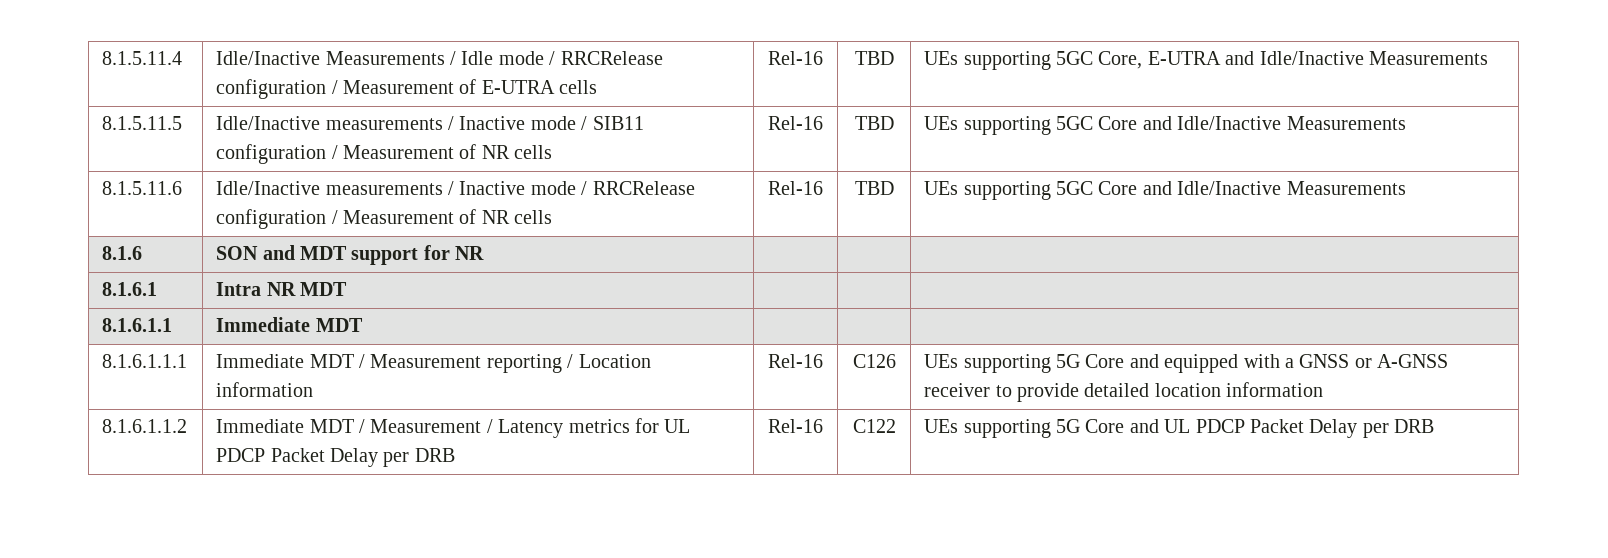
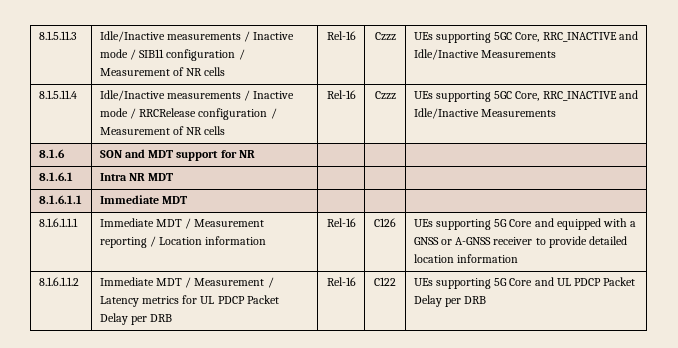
- 8.1.5.11.4 | Idle/Inactive Measurements / Idle mode / RRCRelease configuration / Measurement of E-UTRA cells | Rel-16 | TBD | UEs supporting 5GC Core, E-UTRA and Idle/Inactive Measurements
- 8.1.5.11.5 | Idle/Inactive measurements / Inactive mode / SIB11 configuration / Measurement of NR cells | Rel-16 | TBD | UEs supporting 5GC Core and Idle/Inactive Measurements
- 8.1.5.11.6 | Idle/Inactive measurements / Inactive mode / RRCRelease configuration / Measurement of NR cells | Rel-16 | TBD | UEs supporting 5GC Core and Idle/Inactive Measurements
+ 8.1.5.11.3 | Idle/Inactive measurements / Inactive mode / SIB11 configuration / Measurement of NR cells | Rel-16 | Czzz | UEs supporting 5GC Core, RRC_INACTIVE and Idle/Inactive Measurements
+ 8.1.5.11.4 | Idle/Inactive measurements / Inactive mode / RRCRelease configuration / Measurement of NR cells | Rel-16 | Czzz | UEs supporting 5GC Core, RRC_INACTIVE and Idle/Inactive Measurements

